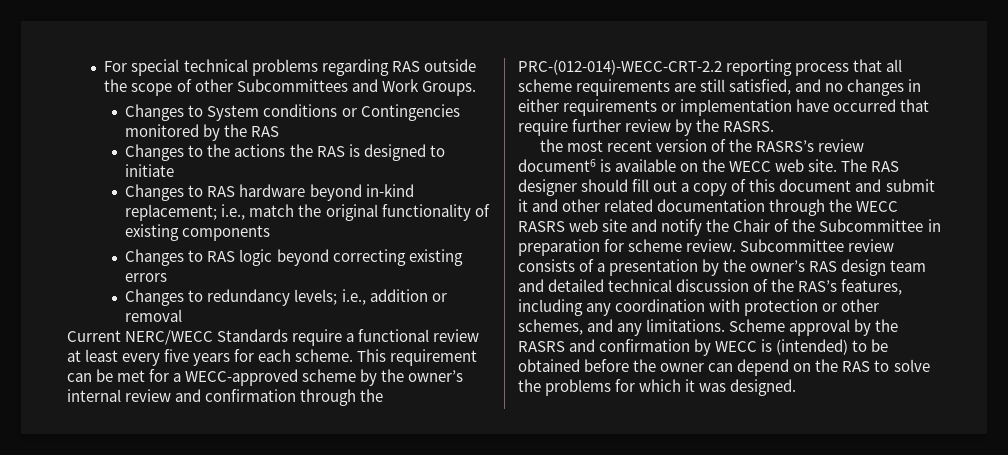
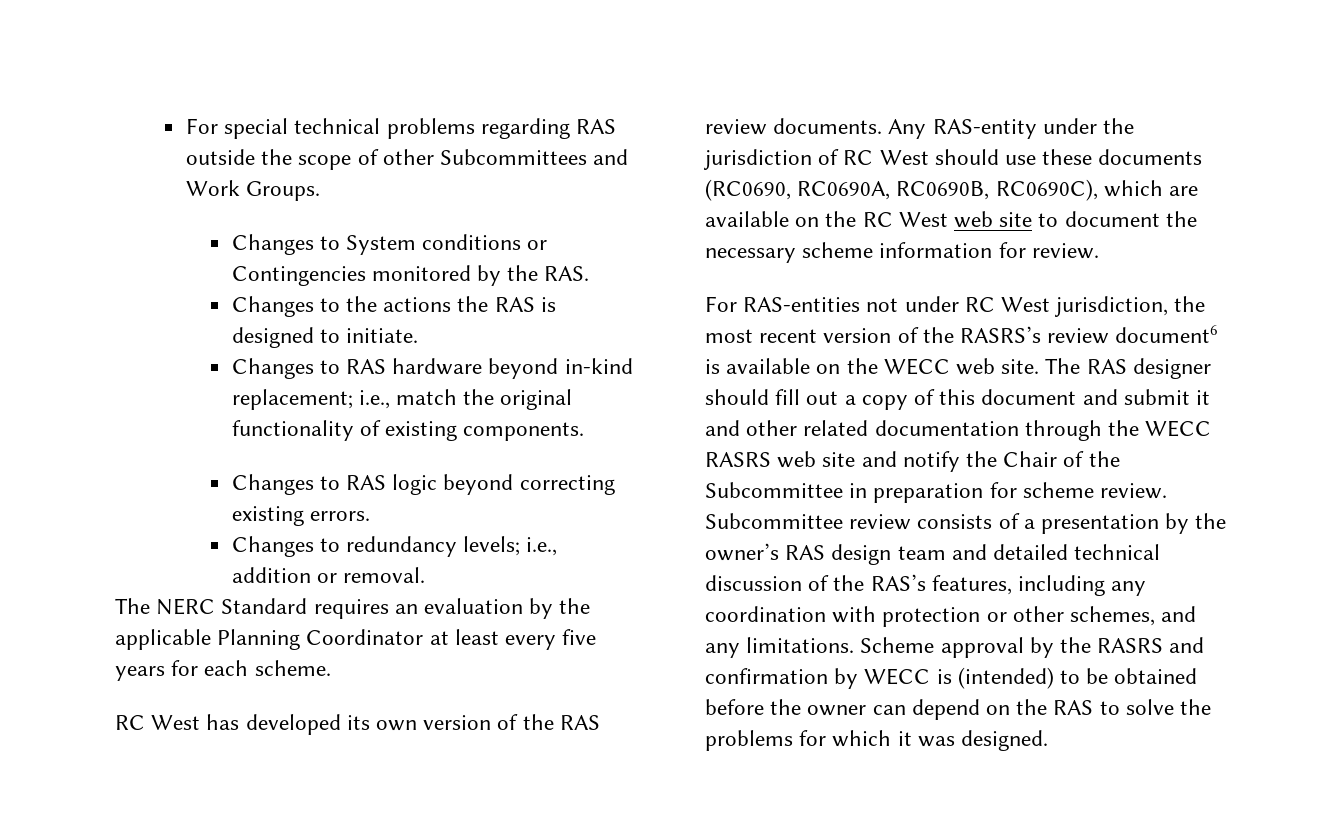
- Changes to System conditions or Contingencies monitored by the RAS
+ Changes to System conditions or Contingencies monitored by the RAS.
- Changes to the actions the RAS is designed to initiate
+ Changes to the actions the RAS is designed to initiate.
- Changes to RAS hardware beyond in-kind replacement; i.e., match the original functionality of existing components
+ Changes to RAS hardware beyond in-kind replacement; i.e., match the original functionality of existing components.
- Changes to RAS logic beyond correcting existing errors
+ Changes to RAS logic beyond correcting existing errors.
- Changes to redundancy levels; i.e., addition or removal
- Current NERC/WECC Standards require a functional review at least every five years for each scheme. This requirement can be met for a WECC-approved scheme by the owner’s internal review and confirmation through the PRC-(012-014)-WECC-CRT-2.2 reporting process that all scheme requirements are still satisfied, and no changes in either requirements or implementation have occurred that require further review by the RASRS.
- the most recent version of the RASRS’s review document6 is available on the WECC web site.
+ Changes to redundancy levels; i.e., addition or removal.
+ The NERC Standard requires an evaluation by the applicable Planning Coordinator at least every five years for each scheme.
+ RC West has developed its own version of the RAS review documents. Any RAS-entity under the jurisdiction of RC West should use these documents (RC0690, RC0690A, RC0690B, RC0690C), which are available on the RC West web site to document the necessary scheme information for review.
+ For RAS-entities not under RC West jurisdiction, the most recent version of the RASRS’s review document6 is available on the WECC web site.

